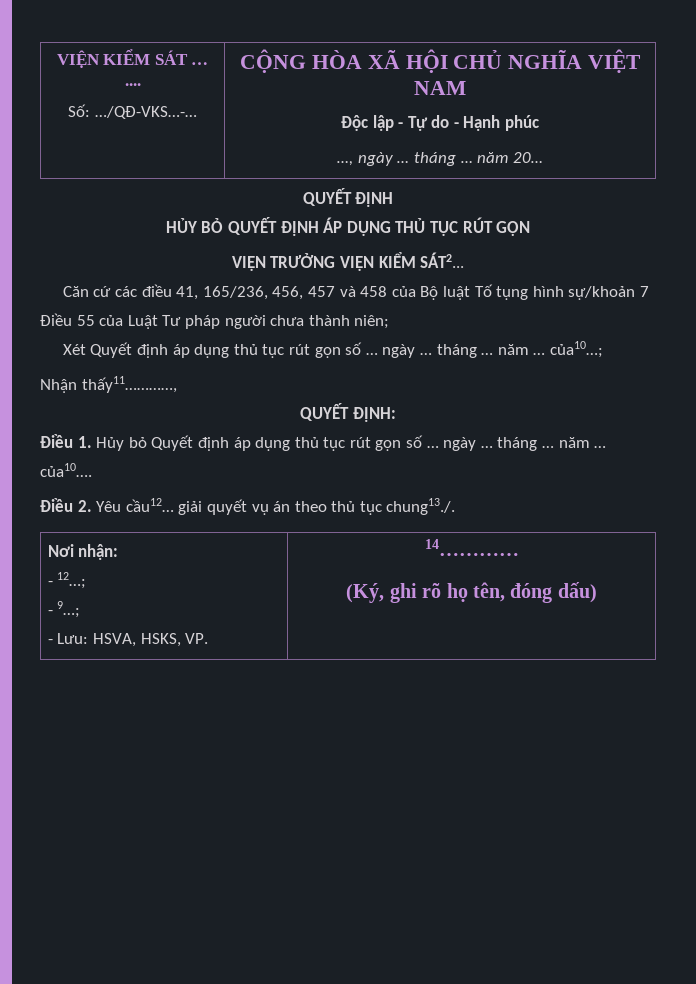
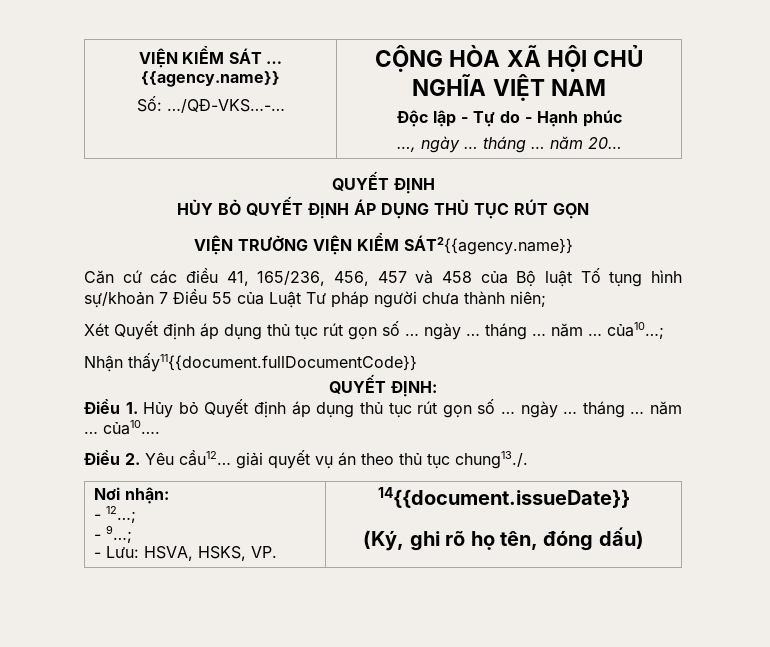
- VIỆN KIỂM SÁT … ....
+ VIỆN KIỂM SÁT … {{agency.name}}
- VIỆN TRƯỞNG VIỆN KIỂM SÁT2...
+ VIỆN TRƯỞNG VIỆN KIỂM SÁT2{{agency.name}}
- Nhận thấy11…………,
+ Nhận thấy11{{document.fullDocumentCode}}
  Nơi nhận:
  - 12…;
  - 9…;
- - Lưu: HSVA, HSKS, VP. | 14…………
+ - Lưu: HSVA, HSKS, VP. | 14{{document.issueDate}}

